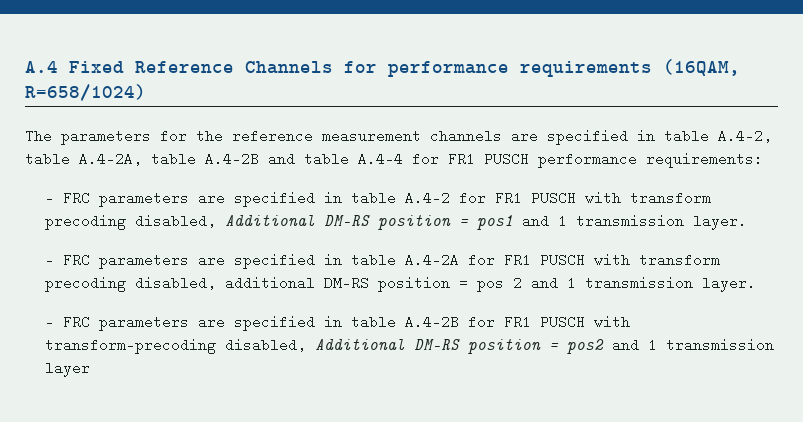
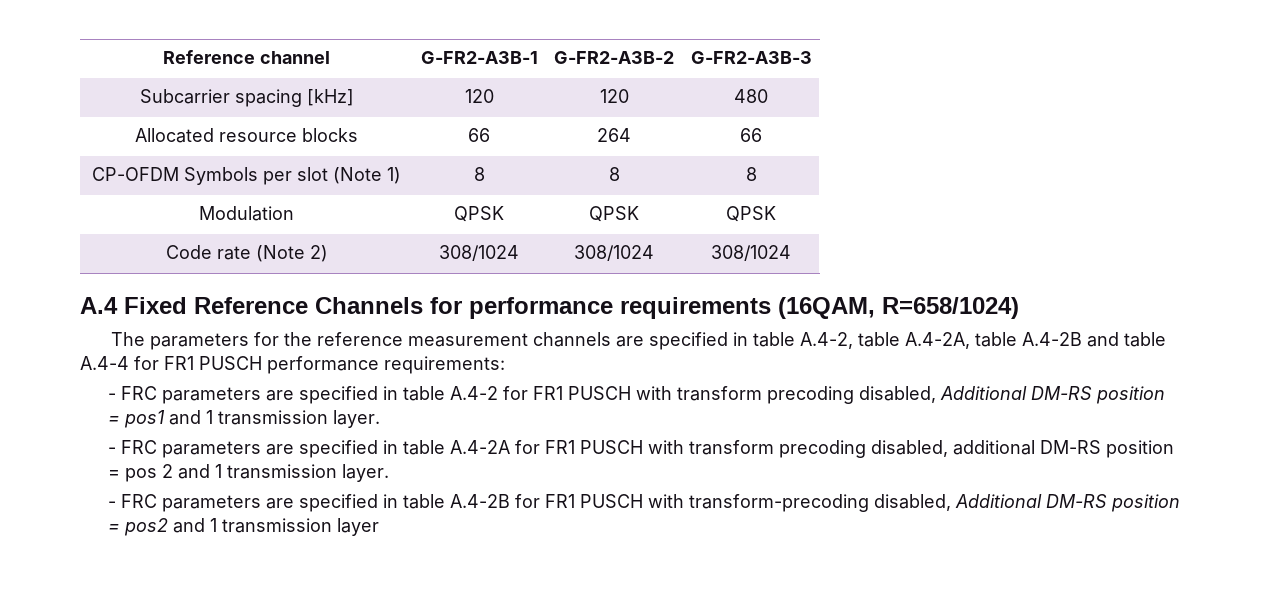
+ Reference channel | G-FR2-A3B-1 | G-FR2-A3B-2 | G-FR2-A3B-3
+ Subcarrier spacing [kHz] | 120 | 120 | 480
+ Allocated resource blocks | 66 | 264 | 66
+ CP-OFDM Symbols per slot (Note 1) | 8 | 8 | 8
+ Modulation | QPSK | QPSK | QPSK
+ Code rate (Note 2) | 308/1024 | 308/1024 | 308/1024

